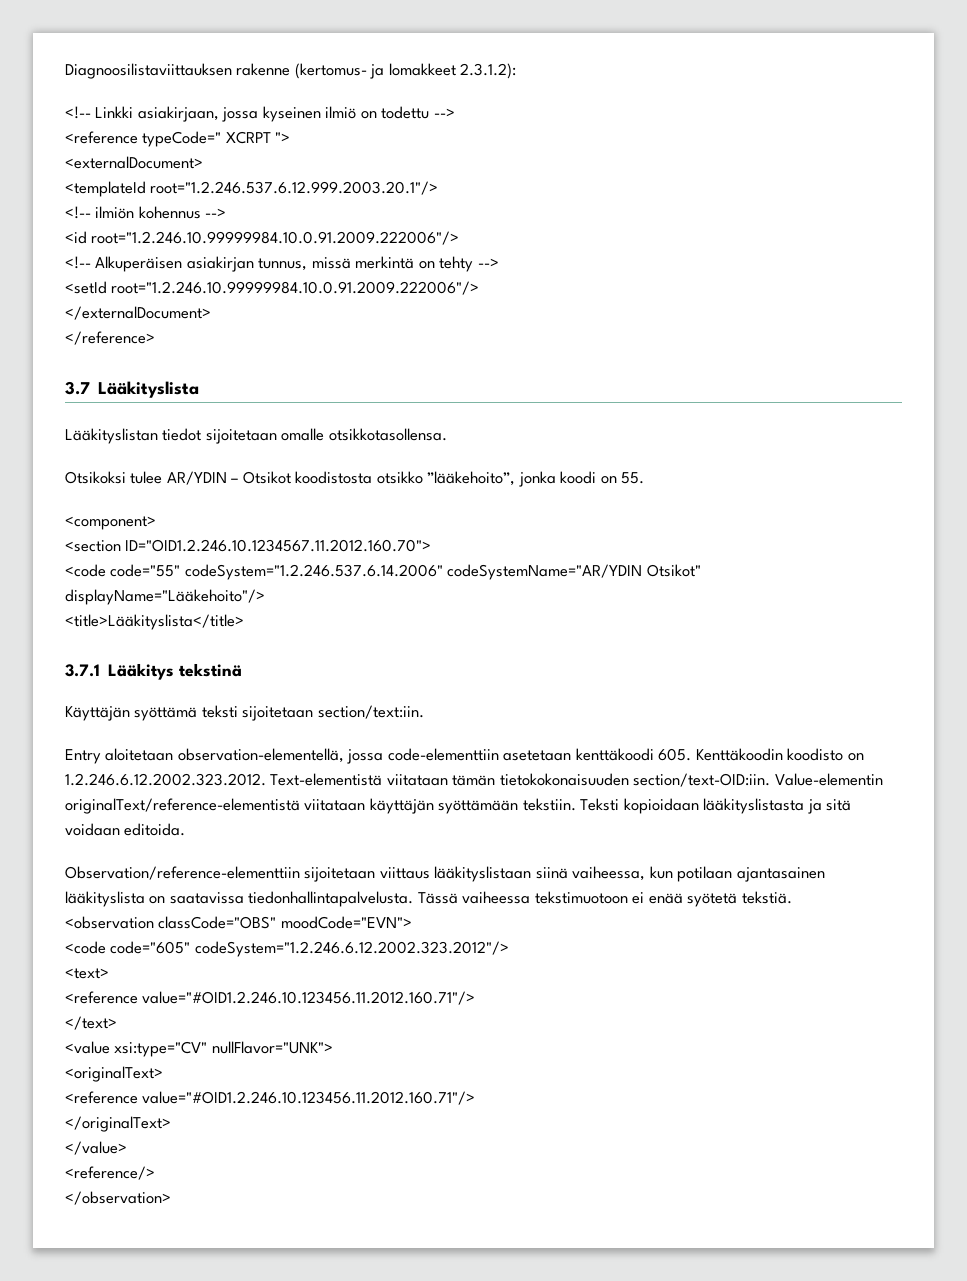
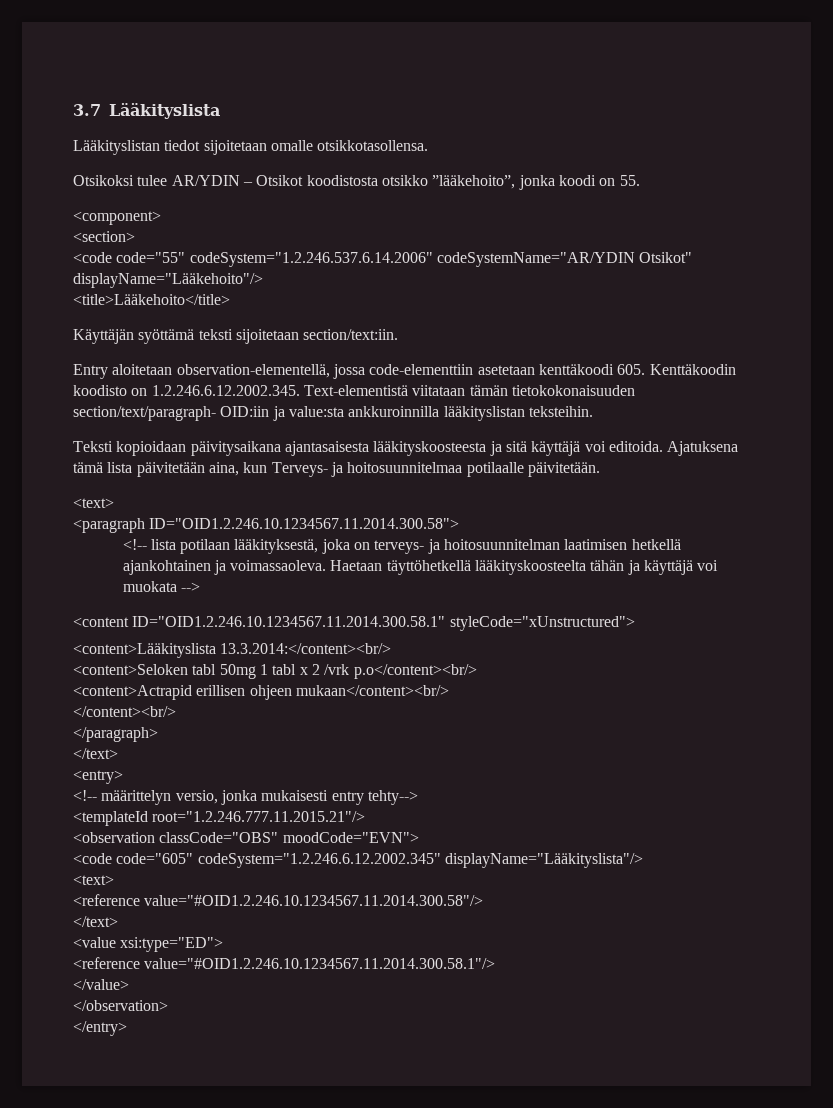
- Diagnoosilistaviittauksen rakenne (kertomus- ja lomakkeet 2.3.1.2):
- <!-- Linkki asiakirjaan, jossa kyseinen ilmiö on todettu -->
- <reference typeCode=" XCRPT ">
- <externalDocument>
- <templateId root="1.2.246.537.6.12.999.2003.20.1"/>
- <!-- ilmiön kohennus -->
- <id root="1.2.246.10.99999984.10.0.91.2009.222006"/>
- <!-- Alkuperäisen asiakirjan tunnus, missä merkintä on tehty -->
- <setId root="1.2.246.10.99999984.10.0.91.2009.222006"/>
- </externalDocument>
- </reference>
- <section ID="OID1.2.246.10.1234567.11.2012.160.70">
+ <section>
- <title>Lääkityslista</title>
- 3.7.1 Lääkitys tekstinä
+ <title>Lääkehoito</title>
- Entry aloitetaan observation-elementellä, jossa code-elementtiin asetetaan kenttäkoodi 605. Kenttäkoodin koodisto on 1.2.246.6.12.2002.323.2012. Text-elementistä viitataan tämän tietokokonaisuuden section/text-OID:iin. Value-elementin originalText/reference-elementistä viitataan käyttäjän syöttämään tekstiin. Teksti kopioidaan lääkityslistasta ja sitä voidaan editoida.
- Observation/reference-elementtiin sijoitetaan viittaus lääkityslistaan siinä vaiheessa, kun potilaan ajantasainen lääkityslista on saatavissa tiedonhallintapalvelusta. Tässä vaiheessa tekstimuotoon ei enää syötetä tekstiä.
+ Entry aloitetaan observation-elementellä, jossa code-elementtiin asetetaan kenttäkoodi 605. Kenttäkoodin koodisto on 1.2.246.6.12.2002.345. Text-elementistä viitataan tämän tietokokonaisuuden section/text/paragraph- OID:iin ja value:sta ankkuroinnilla lääkityslistan teksteihin.
+ Teksti kopioidaan päivitysaikana ajantasaisesta lääkityskoosteesta ja sitä käyttäjä voi editoida. Ajatuksena tämä lista päivitetään aina, kun Terveys- ja hoitosuunnitelmaa potilaalle päivitetään.
+ <text>
+ <paragraph ID="OID1.2.246.10.1234567.11.2014.300.58">
+ <!-- lista potilaan lääkityksestä, joka on terveys- ja hoitosuunnitelman laatimisen hetkellä ajankohtainen ja voimassaoleva. Haetaan täyttöhetkellä lääkityskoosteelta tähän ja käyttäjä voi muokata -->
+ <content ID="OID1.2.246.10.1234567.11.2014.300.58.1" styleCode="xUnstructured">
+ <content>Lääkityslista 13.3.2014:</content><br/>
+ <content>Seloken tabl 50mg 1 tabl x 2 /vrk p.o</content><br/>
+ <content>Actrapid erillisen ohjeen mukaan</content><br/>
+ </content><br/>
+ </paragraph>
+ </text>
+ <entry>
+ <!-- määrittelyn versio, jonka mukaisesti entry tehty-->
+ <templateId root="1.2.246.777.11.2015.21"/>
- <code code="605" codeSystem="1.2.246.6.12.2002.323.2012"/>
+ <code code="605" codeSystem="1.2.246.6.12.2002.345" displayName="Lääkityslista"/>
  <text>
- <reference value="#OID1.2.246.10.123456.11.2012.160.71"/>
+ <reference value="#OID1.2.246.10.1234567.11.2014.300.58"/>
- <value xsi:type="CV" nullFlavor="UNK">
- <originalText>
- <reference value="#OID1.2.246.10.123456.11.2012.160.71"/>
- </originalText>
+ <value xsi:type="ED">
+ <reference value="#OID1.2.246.10.1234567.11.2014.300.58.1"/>
- <reference/>
  </observation>
+ </entry>

